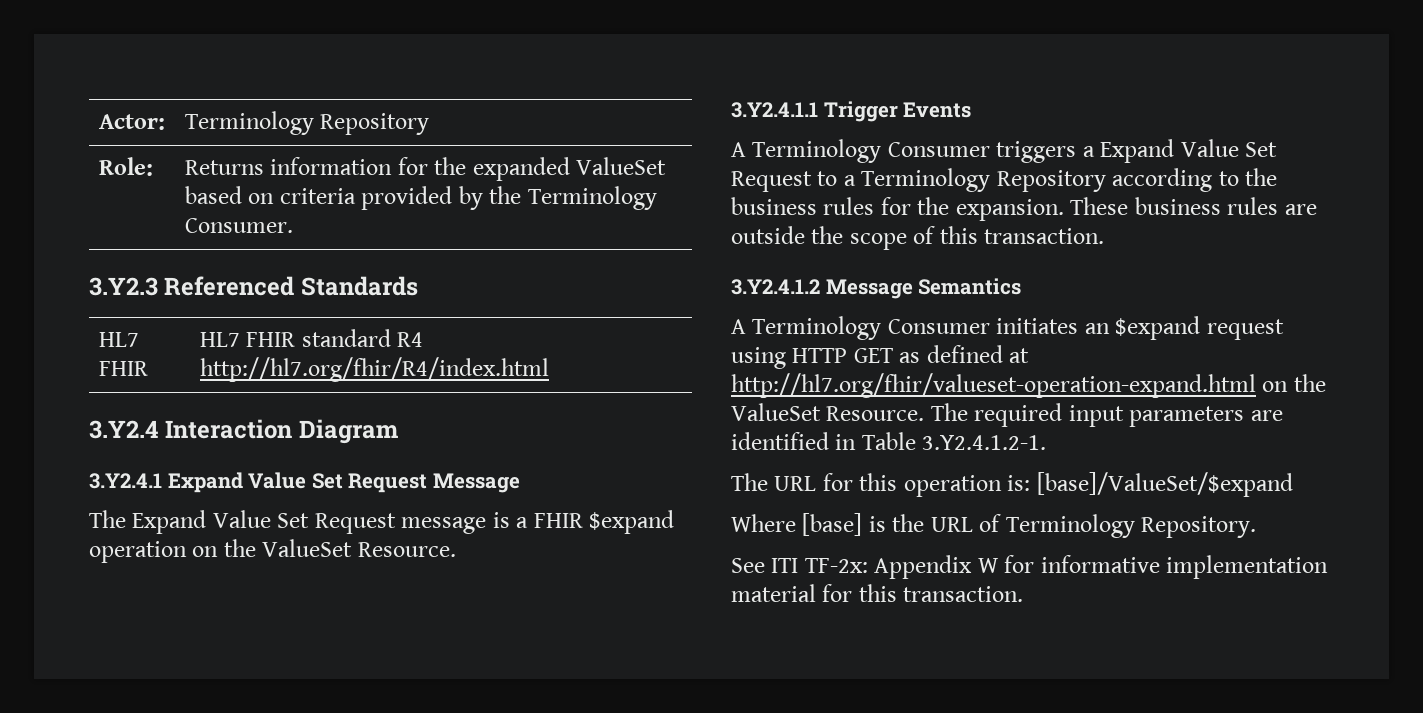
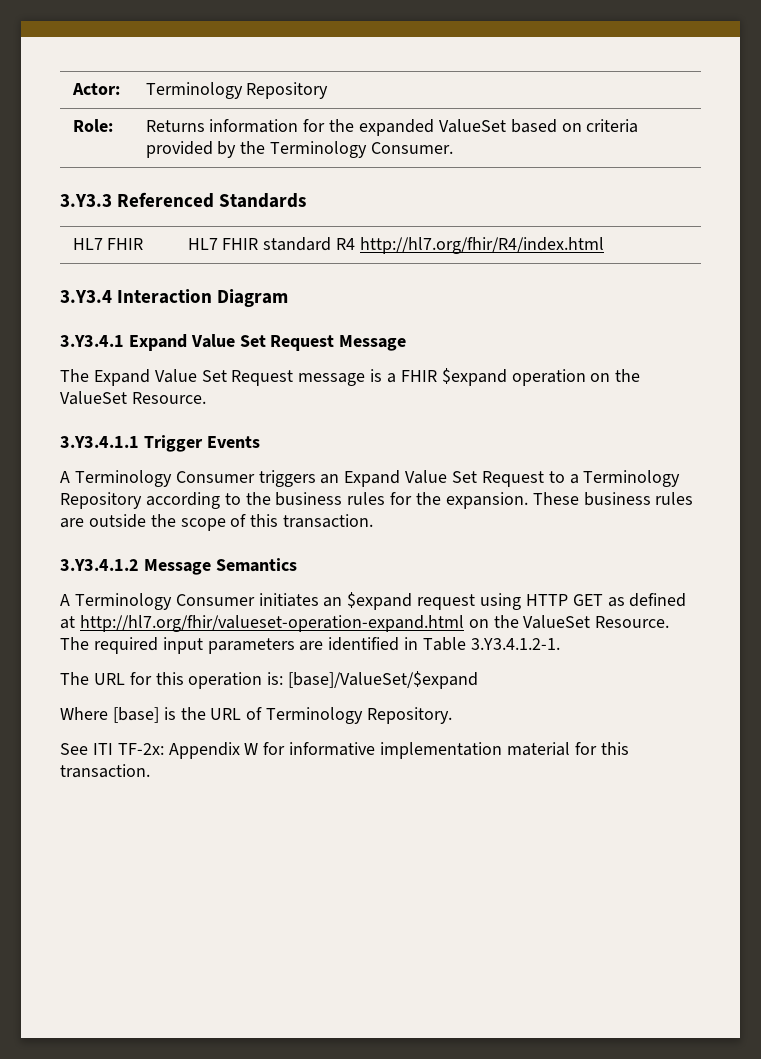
- 3.Y2.3 Referenced Standards
+ 3.Y3.3 Referenced Standards
- 3.Y2.4 Interaction Diagram
+ 3.Y3.4 Interaction Diagram
- 3.Y2.4.1 Expand Value Set Request Message
+ 3.Y3.4.1 Expand Value Set Request Message
- 3.Y2.4.1.1 Trigger Events
+ 3.Y3.4.1.1 Trigger Events
- A Terminology Consumer triggers a Expand Value Set Request to a Terminology Repository according to the business rules for the expansion.
+ A Terminology Consumer triggers an Expand Value Set Request to a Terminology Repository according to the business rules for the expansion.
- 3.Y2.4.1.2 Message Semantics
+ 3.Y3.4.1.2 Message Semantics
- The required input parameters are identified in Table 3.Y2.4.1.2-1.
+ The required input parameters are identified in Table 3.Y3.4.1.2-1.

